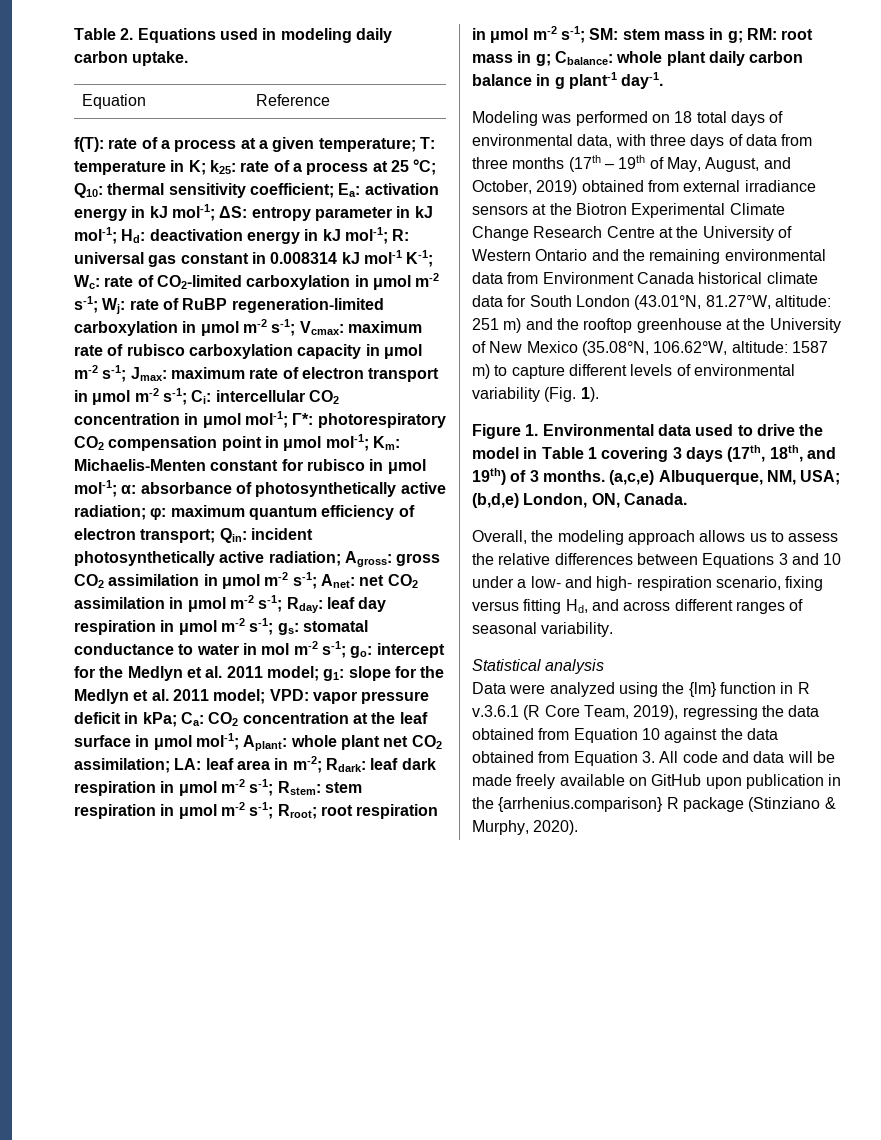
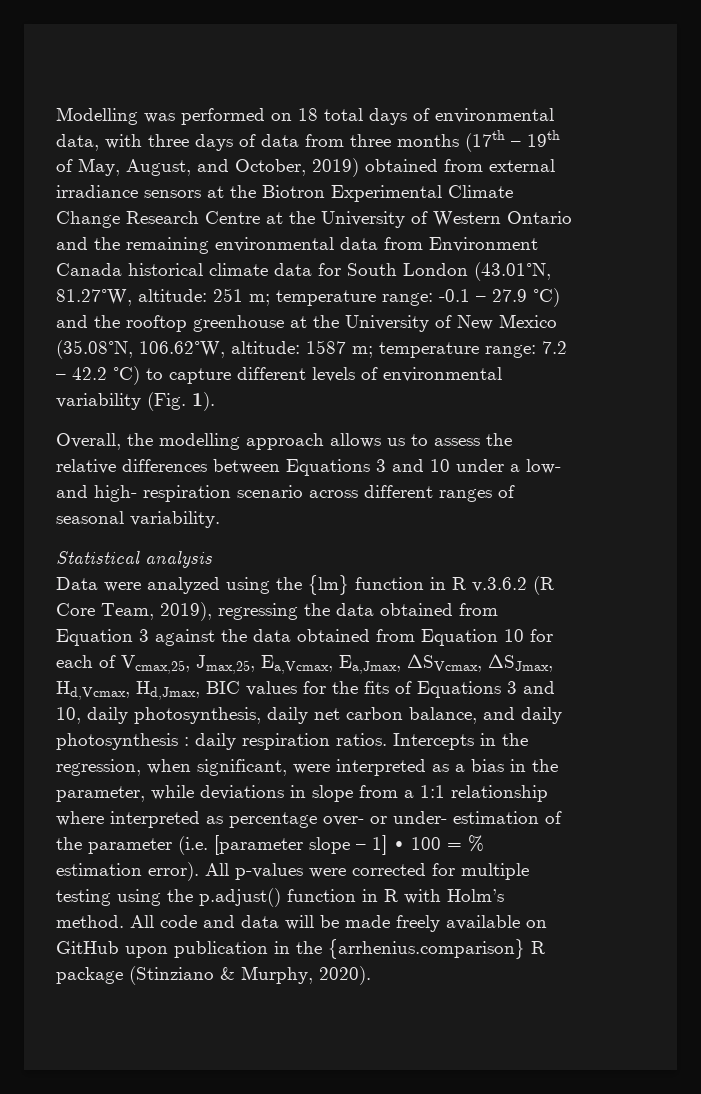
- Table 2. Equations used in modeling daily carbon uptake.
- Equation | Reference
- f(T): rate of a process at a given temperature; T: temperature in K; k25: rate of a process at 25 °C; Q10: thermal sensitivity coefficient; Ea: activation energy in kJ mol-1; ΔS: entropy parameter in kJ mol-1; Hd: deactivation energy in kJ mol-1; R: universal gas constant in 0.008314 kJ mol-1 K-1; Wc: rate of CO2-limited carboxylation in μmol m-2 s-1; Wj: rate of RuBP regeneration-limited carboxylation in μmol m-2 s-1; Vcmax: maximum rate of rubisco carboxylation capacity in μmol m-2 s-1; Jmax: maximum rate of electron transport in μmol m-2 s-1; Ci: intercellular CO2 concentration in μmol mol-1; Γ*: photorespiratory CO2 compensation point in μmol mol-1; Km: Michaelis-Menten constant for rubisco in μmol mol-1; α: absorbance of photosynthetically active radiation; φ: maximum quantum efficiency of electron transport; Qin: incident photosynthetically active radiation; Agross: gross CO2 assimilation in μmol m-2 s-1; Anet: net CO2 assimilation in μmol m-2 s-1; Rday: leaf day respiration in μmol m-2 s-1; gs: stomatal conductance to water in mol m-2 s-1; go: intercept for the Medlyn et al. 2011 model; g1: slope for the Medlyn et al. 2011 model; VPD: vapor pressure deficit in kPa; Ca: CO2 concentration at the leaf surface in μmol mol-1; Aplant: whole plant net CO2 assimilation; LA: leaf area in m-2; Rdark: leaf dark respiration in μmol m-2 s-1; Rstem: stem respiration in μmol m-2 s-1; Rroot; root respiration in μmol m-2 s-1; SM: stem mass in g; RM: root mass in g; Cbalance: whole plant daily carbon balance in g plant-1 day-1.
- Modeling was performed on 18 total days of environmental data, with three days of data from three months (17th – 19th of May, August, and October, 2019) obtained from external irradiance sensors at the Biotron Experimental Climate Change Research Centre at the University of Western Ontario and the remaining environmental data from Environment Canada historical climate data for South London (43.01°N, 81.27°W, altitude:
+ Modelling was performed on 18 total days of environmental data, with three days of data from three months (17th – 19th of May, August, and October, 2019) obtained from external irradiance sensors at the Biotron Experimental Climate Change Research Centre at the University of Western Ontario and the remaining environmental data from Environment Canada historical climate data for South London (43.01°N, 81.27°W, altitude:
- 251 m) and the rooftop greenhouse at the University of New Mexico (35.08°N, 106.62°W, altitude:
+ 251 m; temperature range: -0.1 – 27.9 °C) and the rooftop greenhouse at the University of New Mexico (35.08°N, 106.62°W, altitude:
- 1587 m) to capture different levels of environmental variability (Fig. 1).
+ 1587 m; temperature range: 7.2 – 42.2 °C) to capture different levels of environmental variability (Fig. 1).
- Figure 1. Environmental data used to drive the model in Table 1 covering 3 days (17th, 18th, and 19th) of 3 months. (a,c,e) Albuquerque, NM, USA; (b,d,e) London, ON, Canada.
- Overall, the modeling approach allows us to assess the relative differences between Equations 3 and 10 under a low- and high- respiration scenario, fixing versus fitting Hd, and across different ranges of seasonal variability.
+ Overall, the modelling approach allows us to assess the relative differences between Equations 3 and 10 under a low- and high- respiration scenario across different ranges of seasonal variability.
- Data were analyzed using the {lm} function in R v.3.6.1 (R Core Team, 2019), regressing the data obtained from Equation 10 against the data obtained from Equation 3. All code and data will be made freely available on GitHub upon publication in the {arrhenius.comparison} R package (Stinziano & Murphy, 2020).
+ Data were analyzed using the {lm} function in R v.3.6.2 (R Core Team, 2019), regressing the data obtained from Equation 3 against the data obtained from Equation 10 for each of Vcmax,25, Jmax,25, Ea,Vcmax, Ea,Jmax, ΔSVcmax, ΔSJmax, Hd,Vcmax, Hd,Jmax, BIC values for the fits of Equations 3 and 10, daily photosynthesis, daily net carbon balance, and daily photosynthesis : daily respiration ratios. Intercepts in the regression, when significant, were interpreted as a bias in the parameter, while deviations in slope from a 1:1 relationship where interpreted as percentage over- or under- estimation of the parameter (i.e. [parameter slope – 1] ∙ 100 = % estimation error). All p-values were corrected for multiple testing using the p.adjust() function in R with Holm’s method. All code and data will be made freely available on GitHub upon publication in the {arrhenius.comparison} R package (Stinziano & Murphy, 2020).

